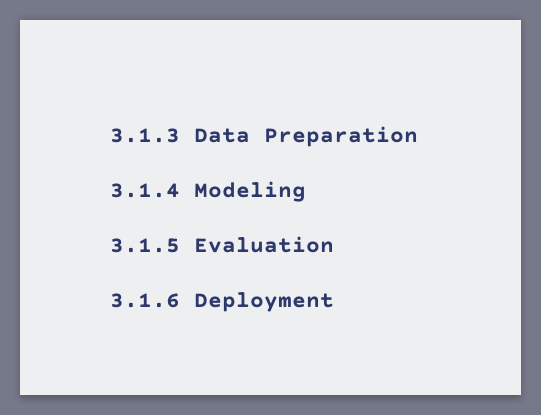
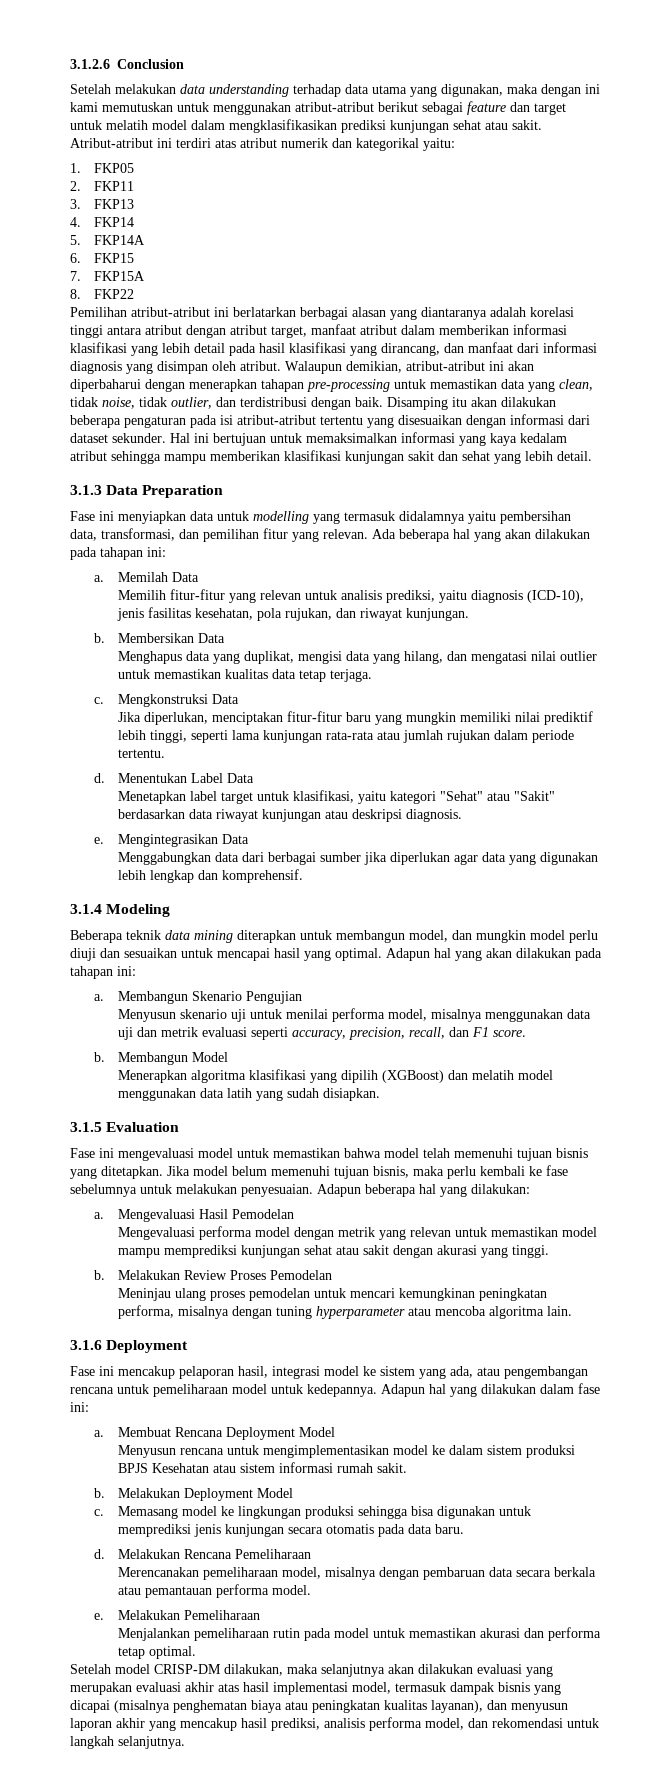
+ 3.1.2.6 Conclusion
+ Setelah melakukan data understanding terhadap data utama yang digunakan, maka dengan ini kami memutuskan untuk menggunakan atribut-atribut berikut sebagai feature dan target untuk melatih model dalam mengklasifikasikan prediksi kunjungan sehat atau sakit. Atribut-atribut ini terdiri atas atribut numerik dan kategorikal yaitu:
+ 1. FKP05
+ 2. FKP11
+ 3. FKP13
+ 4. FKP14
+ 5. FKP14A
+ 6. FKP15
+ 7. FKP15A
+ 8. FKP22
+ Pemilihan atribut-atribut ini berlatarkan berbagai alasan yang diantaranya adalah korelasi tinggi antara atribut dengan atribut target, manfaat atribut dalam memberikan informasi klasifikasi yang lebih detail pada hasil klasifikasi yang dirancang, dan manfaat dari informasi diagnosis yang disimpan oleh atribut. Walaupun demikian, atribut-atribut ini akan diperbaharui dengan menerapkan tahapan pre-processing untuk memastikan data yang clean, tidak noise, tidak outlier, dan terdistribusi dengan baik. Disamping itu akan dilakukan beberapa pengaturan pada isi atribut-atribut tertentu yang disesuaikan dengan informasi dari dataset sekunder. Hal ini bertujuan untuk memaksimalkan informasi yang kaya kedalam atribut sehingga mampu memberikan klasifikasi kunjungan sakit dan sehat yang lebih detail.
  3.1.3 Data Preparation
+ Fase ini menyiapkan data untuk modelling yang termasuk didalamnya yaitu pembersihan data, transformasi, dan pemilihan fitur yang relevan. Ada beberapa hal yang akan dilakukan pada tahapan ini:
+ a. Memilah Data
+ Memilih fitur-fitur yang relevan untuk analisis prediksi, yaitu diagnosis (ICD-10), jenis fasilitas kesehatan, pola rujukan, dan riwayat kunjungan.
+ b. Membersikan Data
+ Menghapus data yang duplikat, mengisi data yang hilang, dan mengatasi nilai outlier untuk memastikan kualitas data tetap terjaga.
+ c. Mengkonstruksi Data
+ Jika diperlukan, menciptakan fitur-fitur baru yang mungkin memiliki nilai prediktif lebih tinggi, seperti lama kunjungan rata-rata atau jumlah rujukan dalam periode tertentu.
+ d. Menentukan Label Data
+ Menetapkan label target untuk klasifikasi, yaitu kategori "Sehat" atau "Sakit" berdasarkan data riwayat kunjungan atau deskripsi diagnosis.
+ e. Mengintegrasikan Data
+ Menggabungkan data dari berbagai sumber jika diperlukan agar data yang digunakan lebih lengkap dan komprehensif.
  3.1.4 Modeling
+ Beberapa teknik data mining diterapkan untuk membangun model, dan mungkin model perlu diuji dan sesuaikan untuk mencapai hasil yang optimal. Adapun hal yang akan dilakukan pada tahapan ini:
+ a. Membangun Skenario Pengujian
+ Menyusun skenario uji untuk menilai performa model, misalnya menggunakan data uji dan metrik evaluasi seperti accuracy, precision, recall, dan F1 score.
+ b. Membangun Model
+ Menerapkan algoritma klasifikasi yang dipilih (XGBoost) dan melatih model menggunakan data latih yang sudah disiapkan.
  3.1.5 Evaluation
+ Fase ini mengevaluasi model untuk memastikan bahwa model telah memenuhi tujuan bisnis yang ditetapkan. Jika model belum memenuhi tujuan bisnis, maka perlu kembali ke fase sebelumnya untuk melakukan penyesuaian. Adapun beberapa hal yang dilakukan:
+ a. Mengevaluasi Hasil Pemodelan
+ Mengevaluasi performa model dengan metrik yang relevan untuk memastikan model mampu memprediksi kunjungan sehat atau sakit dengan akurasi yang tinggi.
+ b. Melakukan Review Proses Pemodelan
+ Meninjau ulang proses pemodelan untuk mencari kemungkinan peningkatan performa, misalnya dengan tuning hyperparameter atau mencoba algoritma lain.
  3.1.6 Deployment
+ Fase ini mencakup pelaporan hasil, integrasi model ke sistem yang ada, atau pengembangan rencana untuk pemeliharaan model untuk kedepannya. Adapun hal yang dilakukan dalam fase ini:
+ a. Membuat Rencana Deployment Model
+ Menyusun rencana untuk mengimplementasikan model ke dalam sistem produksi BPJS Kesehatan atau sistem informasi rumah sakit.
+ b. Melakukan Deployment Model
+ c. Memasang model ke lingkungan produksi sehingga bisa digunakan untuk memprediksi jenis kunjungan secara otomatis pada data baru.
+ d. Melakukan Rencana Pemeliharaan
+ Merencanakan pemeliharaan model, misalnya dengan pembaruan data secara berkala atau pemantauan performa model.
+ e. Melakukan Pemeliharaan
+ Menjalankan pemeliharaan rutin pada model untuk memastikan akurasi dan performa tetap optimal.
+ Setelah model CRISP-DM dilakukan, maka selanjutnya akan dilakukan evaluasi yang merupakan evaluasi akhir atas hasil implementasi model, termasuk dampak bisnis yang dicapai (misalnya penghematan biaya atau peningkatan kualitas layanan), dan menyusun laporan akhir yang mencakup hasil prediksi, analisis performa model, dan rekomendasi untuk langkah selanjutnya.

